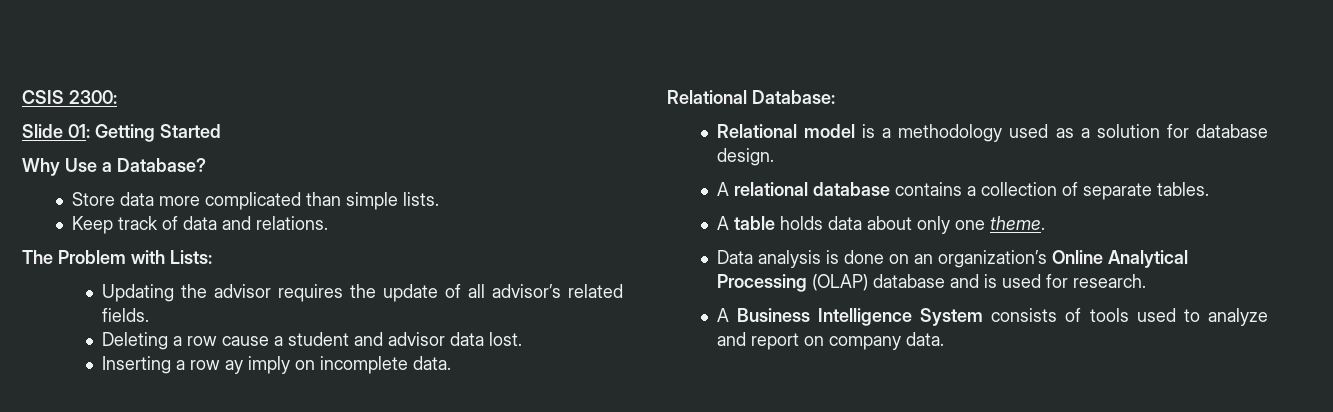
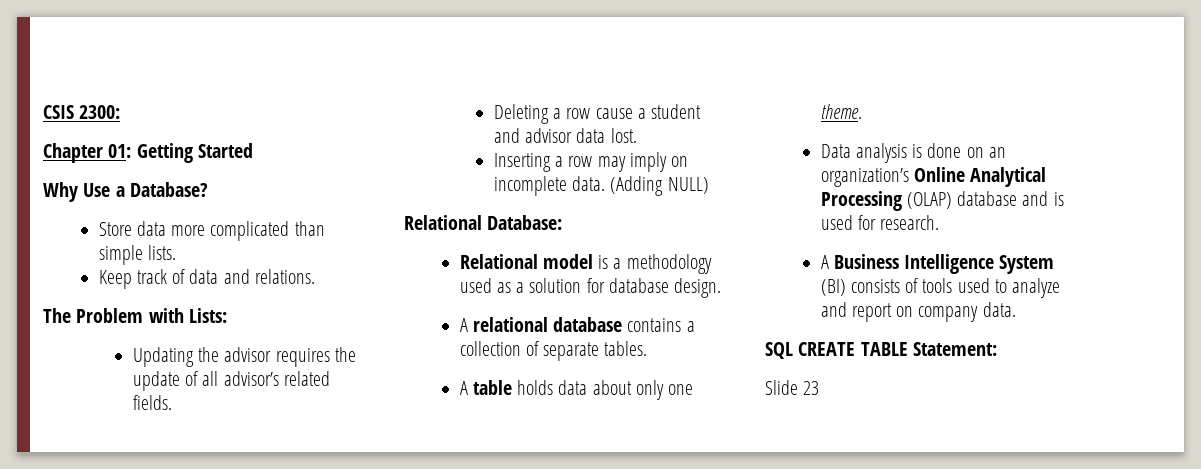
- Slide 01: Getting Started
+ Chapter 01: Getting Started
- Inserting a row ay imply on incomplete data.
+ Inserting a row may imply on incomplete data. (Adding NULL)
- A Business Intelligence System consists of tools used to analyze and report on company data.
+ A Business Intelligence System (BI) consists of tools used to analyze and report on company data.
+ SQL CREATE TABLE Statement:
+ Slide 23

